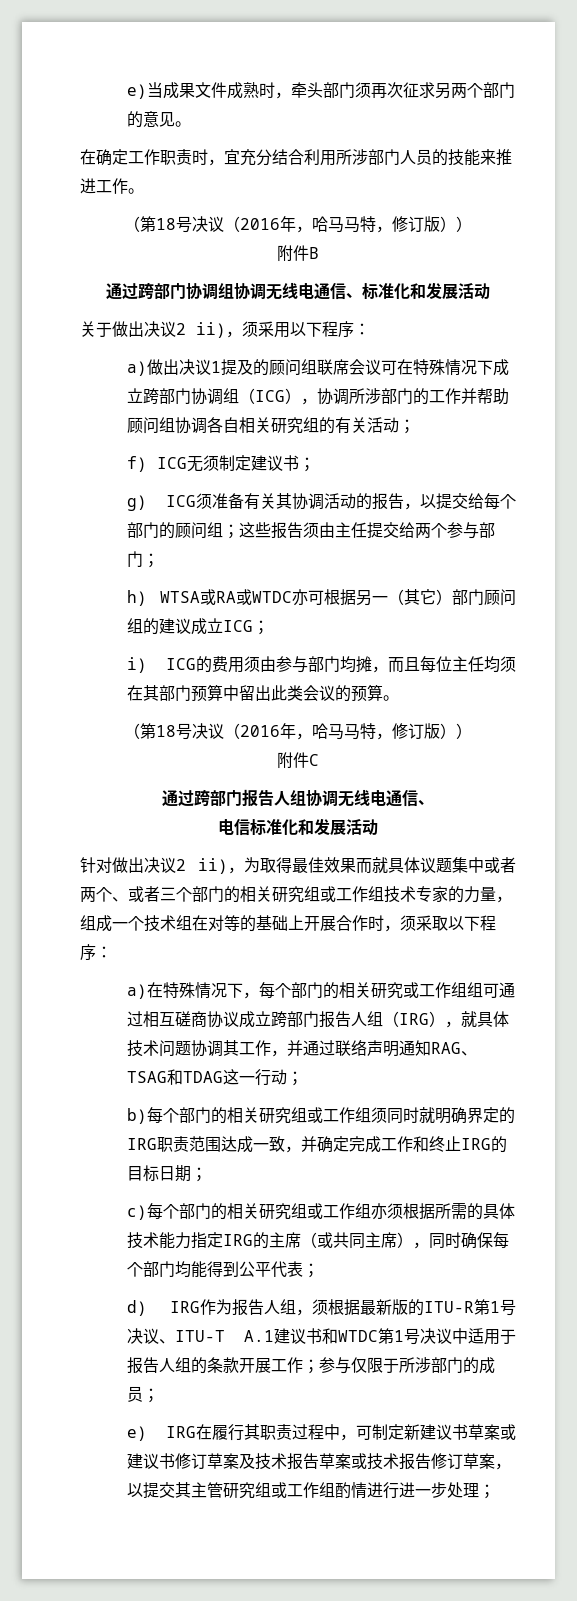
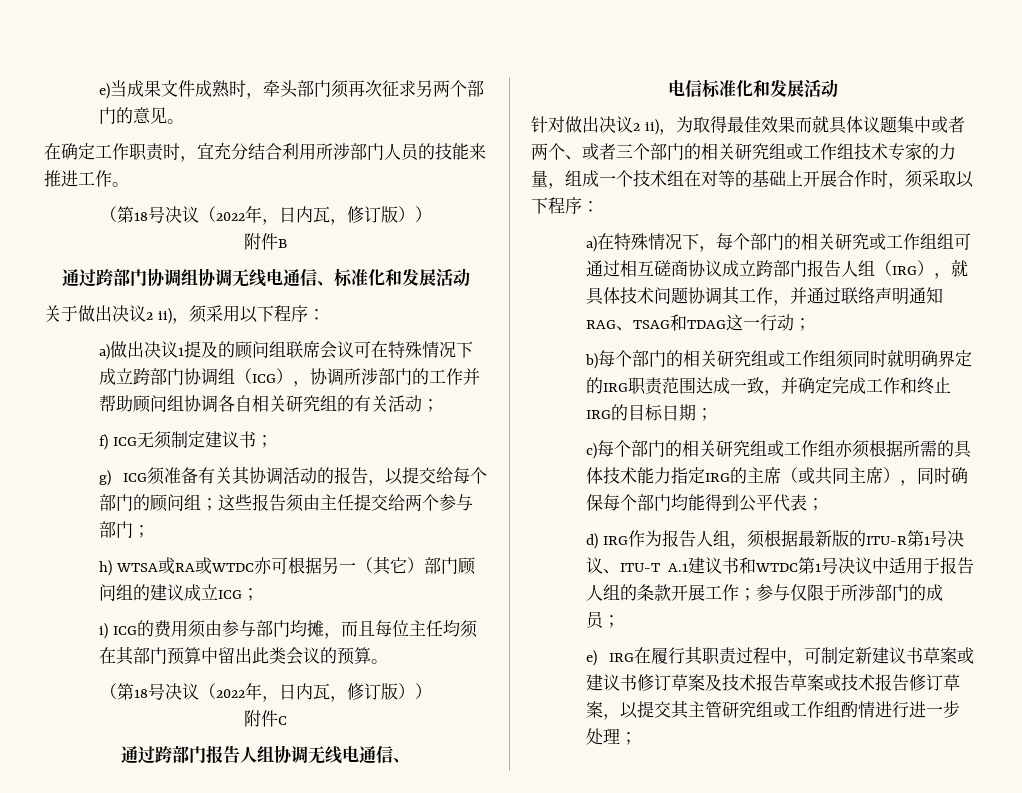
  在确定工作职责时，宜充分结合利用所涉部门人员的技能来推进工作。
- （第18号决议（2016年，哈马马特，修订版））
+ （第18号决议（2022年，日内瓦，修订版））
  i) ICG的费用须由参与部门均摊，而且每位主任均须在其部门预算中留出此类会议的预算。
- （第18号决议（2016年，哈马马特，修订版））
+ （第18号决议（2022年，日内瓦，修订版））

